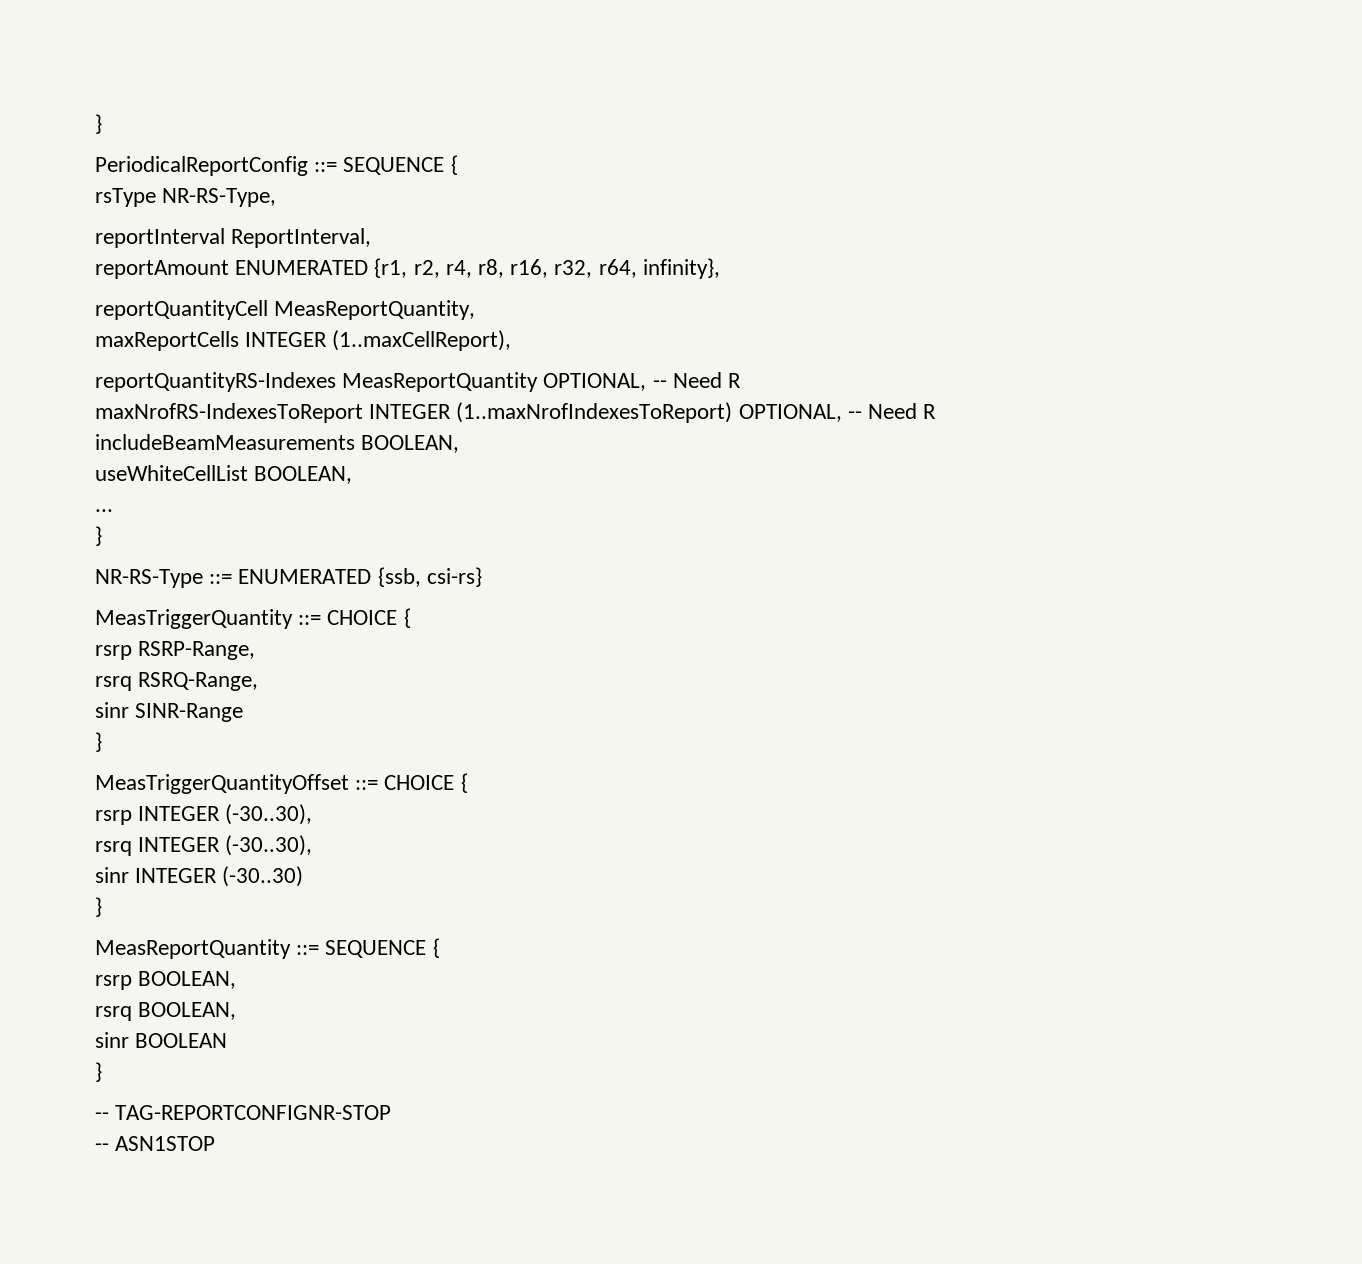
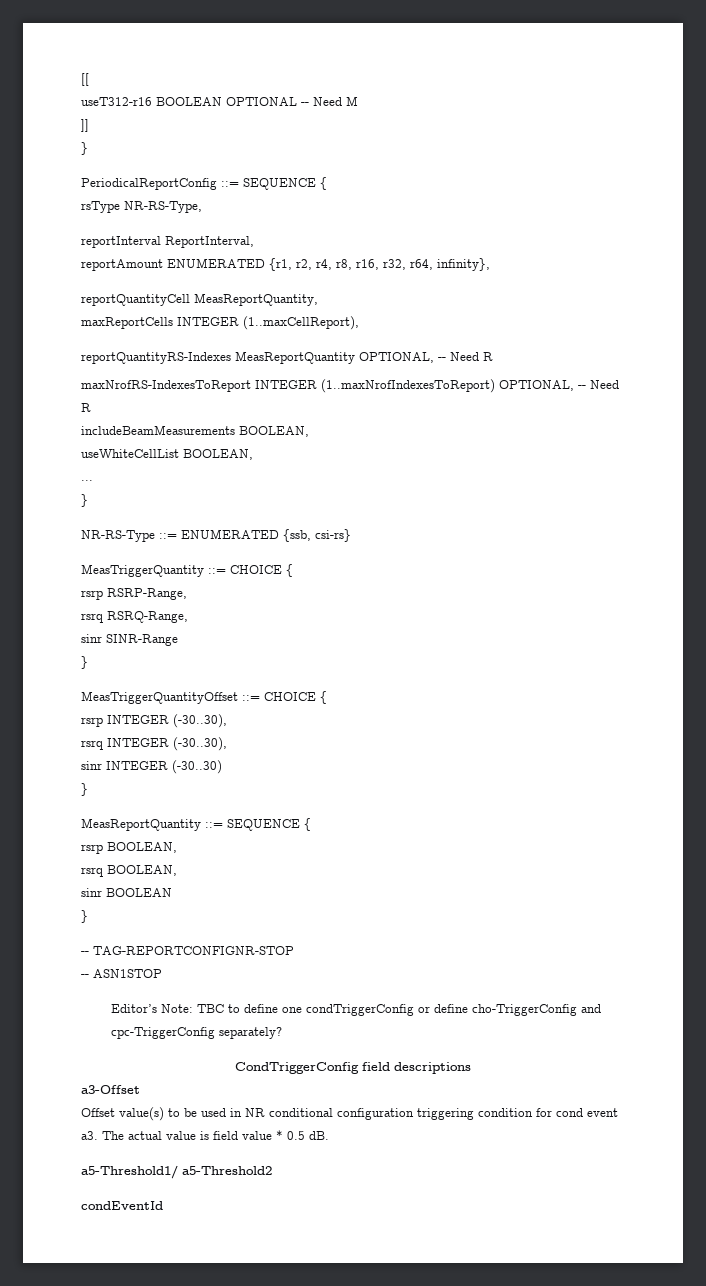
+ [[
+ useT312-r16 BOOLEAN OPTIONAL -- Need M
+ ]]
+ Editor’s Note: TBC to define one condTriggerConfig or define cho-TriggerConfig and cpc-TriggerConfig separately?
+ CondTriggerConfig field descriptions
+ a3-Offset
+ Offset value(s) to be used in NR conditional configuration triggering condition for cond event a3. The actual value is field value * 0.5 dB.
+ a5-Threshold1/ a5-Threshold2
+ condEventId

